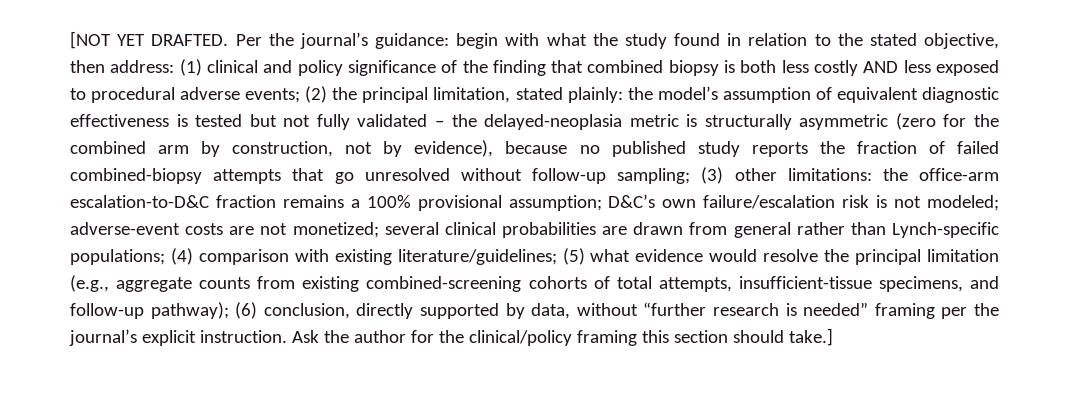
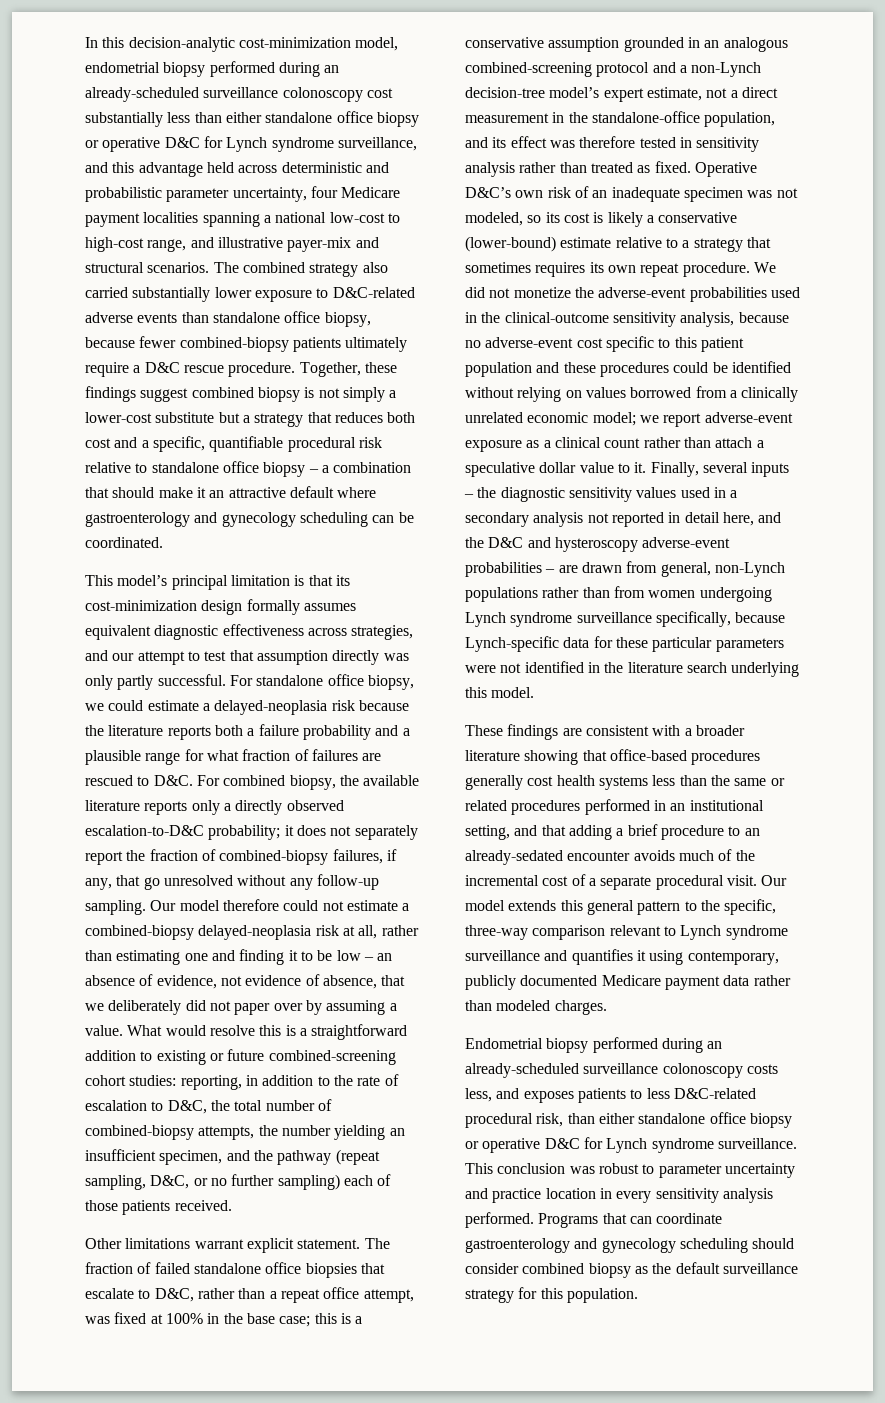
- [NOT YET DRAFTED. Per the journal’s guidance: begin with what the study found in relation to the stated objective, then address: (1) clinical and policy significance of the finding that combined biopsy is both less costly AND less exposed to procedural adverse events; (2) the principal limitation, stated plainly: the model’s assumption of equivalent diagnostic effectiveness is tested but not fully validated – the delayed-neoplasia metric is structurally asymmetric (zero for the combined arm by construction, not by evidence), because no published study reports the fraction of failed combined-biopsy attempts that go unresolved without follow-up sampling; (3) other limitations: the office-arm escalation-to-D&C fraction remains a 100% provisional assumption; D&C’s own failure/escalation risk is not modeled; adverse-event costs are not monetized; several clinical probabilities are drawn from general rather than Lynch-specific populations; (4) comparison with existing literature/guidelines; (5) what evidence would resolve the principal limitation (e.g., aggregate counts from existing combined-screening cohorts of total attempts, insufficient-tissue specimens, and follow-up pathway); (6) conclusion, directly supported by data, without “further research is needed” framing per the journal’s explicit instruction. Ask the author for the clinical/policy framing this section should take.]
+ In this decision-analytic cost-minimization model, endometrial biopsy performed during an already-scheduled surveillance colonoscopy cost substantially less than either standalone office biopsy or operative D&C for Lynch syndrome surveillance, and this advantage held across deterministic and probabilistic parameter uncertainty, four Medicare payment localities spanning a national low-cost to high-cost range, and illustrative payer-mix and structural scenarios. The combined strategy also carried substantially lower exposure to D&C-related adverse events than standalone office biopsy, because fewer combined-biopsy patients ultimately require a D&C rescue procedure. Together, these findings suggest combined biopsy is not simply a lower-cost substitute but a strategy that reduces both cost and a specific, quantifiable procedural risk relative to standalone office biopsy – a combination that should make it an attractive default where gastroenterology and gynecology scheduling can be coordinated.
+ This model’s principal limitation is that its cost-minimization design formally assumes equivalent diagnostic effectiveness across strategies, and our attempt to test that assumption directly was only partly successful. For standalone office biopsy, we could estimate a delayed-neoplasia risk because the literature reports both a failure probability and a plausible range for what fraction of failures are rescued to D&C. For combined biopsy, the available literature reports only a directly observed escalation-to-D&C probability; it does not separately report the fraction of combined-biopsy failures, if any, that go unresolved without any follow-up sampling. Our model therefore could not estimate a combined-biopsy delayed-neoplasia risk at all, rather than estimating one and finding it to be low – an absence of evidence, not evidence of absence, that we deliberately did not paper over by assuming a value. What would resolve this is a straightforward addition to existing or future combined-screening cohort studies: reporting, in addition to the rate of escalation to D&C, the total number of combined-biopsy attempts, the number yielding an insufficient specimen, and the pathway (repeat sampling, D&C, or no further sampling) each of those patients received.
+ Other limitations warrant explicit statement. The fraction of failed standalone office biopsies that escalate to D&C, rather than a repeat office attempt, was fixed at 100% in the base case; this is a conservative assumption grounded in an analogous combined-screening protocol and a non-Lynch decision-tree model’s expert estimate, not a direct measurement in the standalone-office population, and its effect was therefore tested in sensitivity analysis rather than treated as fixed. Operative D&C’s own risk of an inadequate specimen was not modeled, so its cost is likely a conservative (lower-bound) estimate relative to a strategy that sometimes requires its own repeat procedure. We did not monetize the adverse-event probabilities used in the clinical-outcome sensitivity analysis, because no adverse-event cost specific to this patient population and these procedures could be identified without relying on values borrowed from a clinically unrelated economic model; we report adverse-event exposure as a clinical count rather than attach a speculative dollar value to it. Finally, several inputs – the diagnostic sensitivity values used in a secondary analysis not reported in detail here, and the D&C and hysteroscopy adverse-event probabilities – are drawn from general, non-Lynch populations rather than from women undergoing Lynch syndrome surveillance specifically, because Lynch-specific data for these particular parameters were not identified in the literature search underlying this model.
+ These findings are consistent with a broader literature showing that office-based procedures generally cost health systems less than the same or related procedures performed in an institutional setting, and that adding a brief procedure to an already-sedated encounter avoids much of the incremental cost of a separate procedural visit. Our model extends this general pattern to the specific, three-way comparison relevant to Lynch syndrome surveillance and quantifies it using contemporary, publicly documented Medicare payment data rather than modeled charges.
+ Endometrial biopsy performed during an already-scheduled surveillance colonoscopy costs less, and exposes patients to less D&C-related procedural risk, than either standalone office biopsy or operative D&C for Lynch syndrome surveillance. This conclusion was robust to parameter uncertainty and practice location in every sensitivity analysis performed. Programs that can coordinate gastroenterology and gynecology scheduling should consider combined biopsy as the default surveillance strategy for this population.

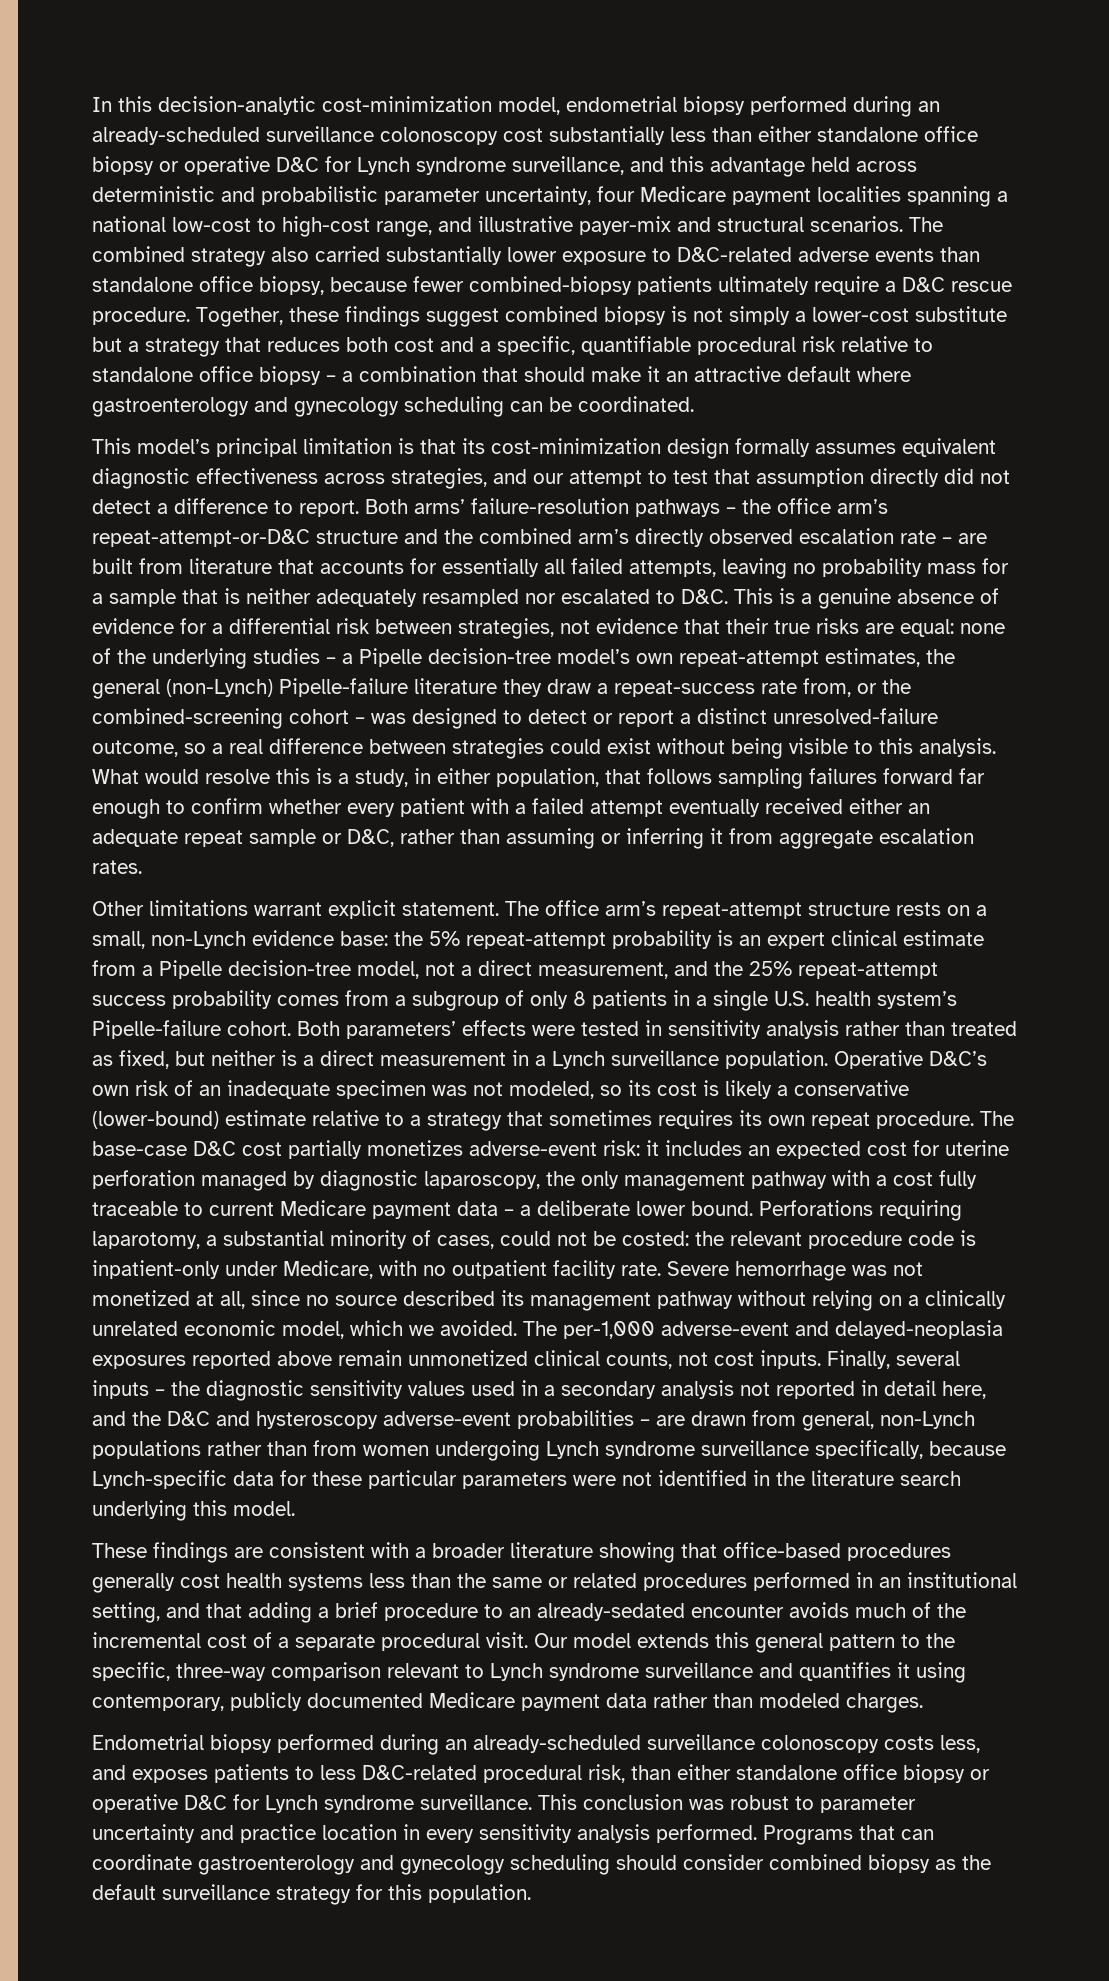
- This model’s principal limitation is that its cost-minimization design formally assumes equivalent diagnostic effectiveness across strategies, and our attempt to test that assumption directly was only partly successful. For standalone office biopsy, we could estimate a delayed-neoplasia risk because the literature reports both a failure probability and a plausible range for what fraction of failures are rescued to D&C. For combined biopsy, the available literature reports only a directly observed escalation-to-D&C probability; it does not separately report the fraction of combined-biopsy failures, if any, that go unresolved without any follow-up sampling. Our model therefore could not estimate a combined-biopsy delayed-neoplasia risk at all, rather than estimating one and finding it to be low – an absence of evidence, not evidence of absence, that we deliberately did not paper over by assuming a value.
+ This model’s principal limitation is that its cost-minimization design formally assumes equivalent diagnostic effectiveness across strategies, and our attempt to test that assumption directly did not detect a difference to report. Both arms’ failure-resolution pathways – the office arm’s repeat-attempt-or-D&C structure and the combined arm’s directly observed escalation rate – are built from literature that accounts for essentially all failed attempts, leaving no probability mass for a sample that is neither adequately resampled nor escalated to D&C. This is a genuine absence of evidence for a differential risk between strategies, not evidence that their true risks are equal: none of the underlying studies – a Pipelle decision-tree model’s own repeat-attempt estimates, the general (non-Lynch) Pipelle-failure literature they draw a repeat-success rate from, or the combined-screening cohort – was designed to detect or report a distinct unresolved-failure outcome, so a real difference between strategies could exist without being visible to this analysis.
- What would resolve this is a straightforward addition to existing or future combined-screening cohort studies: reporting, in addition to the rate of escalation to D&C, the total number of combined-biopsy attempts, the number yielding an insufficient specimen, and the pathway (repeat sampling, D&C, or no further sampling) each of those patients received.
+ What would resolve this is a study, in either population, that follows sampling failures forward far enough to confirm whether every patient with a failed attempt eventually received either an adequate repeat sample or D&C, rather than assuming or inferring it from aggregate escalation rates.
- The fraction of failed standalone office biopsies that escalate to D&C, rather than a repeat office attempt, was fixed at 100% in the base case; this is a conservative assumption grounded in an analogous combined-screening protocol and a non-Lynch decision-tree model’s expert estimate, not a direct measurement in the standalone-office population, and its effect was therefore tested in sensitivity analysis rather than treated as fixed.
+ The office arm’s repeat-attempt structure rests on a small, non-Lynch evidence base: the 5% repeat-attempt probability is an expert clinical estimate from a Pipelle decision-tree model, not a direct measurement, and the 25% repeat-attempt success probability comes from a subgroup of only 8 patients in a single U.S. health system’s Pipelle-failure cohort. Both parameters’ effects were tested in sensitivity analysis rather than treated as fixed, but neither is a direct measurement in a Lynch surveillance population.
- We did not monetize the adverse-event probabilities used in the clinical-outcome sensitivity analysis, because no adverse-event cost specific to this patient population and these procedures could be identified without relying on values borrowed from a clinically unrelated economic model; we report adverse-event exposure as a clinical count rather than attach a speculative dollar value to it.
+ The base-case D&C cost partially monetizes adverse-event risk: it includes an expected cost for uterine perforation managed by diagnostic laparoscopy, the only management pathway with a cost fully traceable to current Medicare payment data – a deliberate lower bound. Perforations requiring laparotomy, a substantial minority of cases, could not be costed: the relevant procedure code is inpatient-only under Medicare, with no outpatient facility rate. Severe hemorrhage was not monetized at all, since no source described its management pathway without relying on a clinically unrelated economic model, which we avoided. The per-1,000 adverse-event and delayed-neoplasia exposures reported above remain unmonetized clinical counts, not cost inputs.

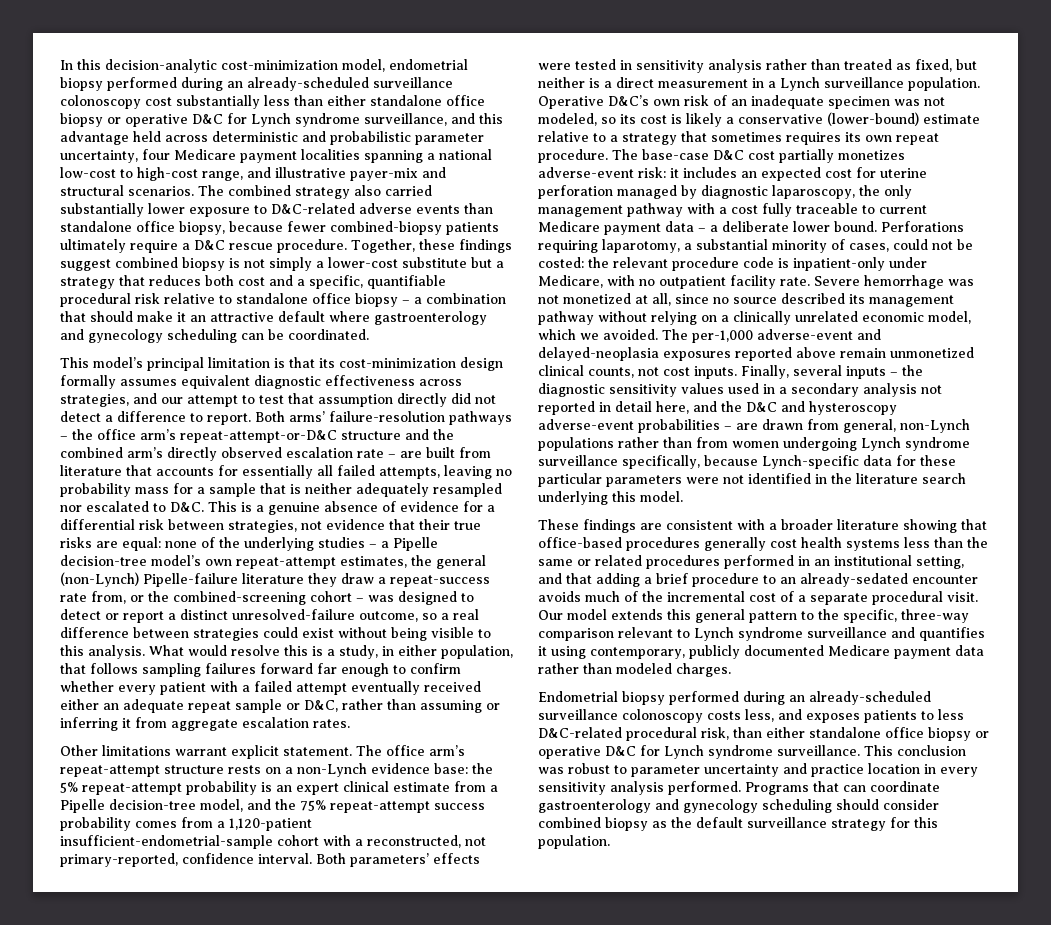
- The office arm’s repeat-attempt structure rests on a small, non-Lynch evidence base: the 5% repeat-attempt probability is an expert clinical estimate from a Pipelle decision-tree model, not a direct measurement, and the 25% repeat-attempt success probability comes from a subgroup of only 8 patients in a single U.S. health system’s Pipelle-failure cohort.
+ The office arm’s repeat-attempt structure rests on a non-Lynch evidence base: the 5% repeat-attempt probability is an expert clinical estimate from a Pipelle decision-tree model, and the 75% repeat-attempt success probability comes from a 1,120-patient insufficient-endometrial-sample cohort with a reconstructed, not primary-reported, confidence interval.

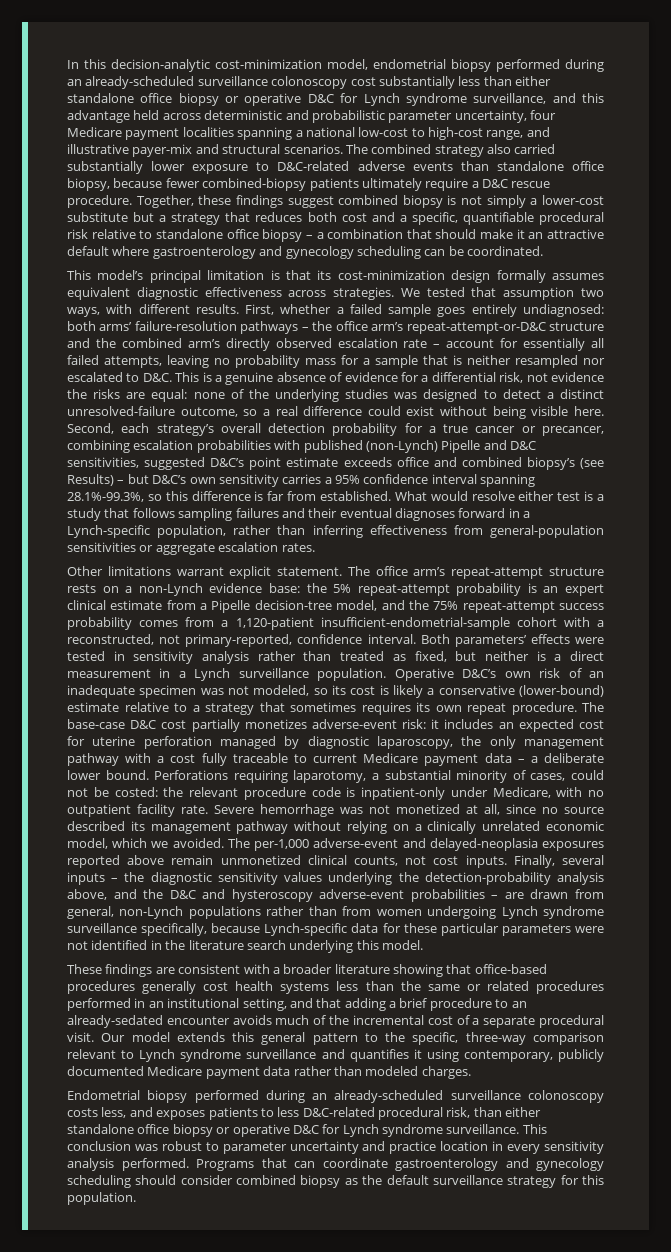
- This model’s principal limitation is that its cost-minimization design formally assumes equivalent diagnostic effectiveness across strategies, and our attempt to test that assumption directly did not detect a difference to report. Both arms’ failure-resolution pathways – the office arm’s repeat-attempt-or-D&C structure and the combined arm’s directly observed escalation rate – are built from literature that accounts for essentially all failed attempts, leaving no probability mass for a sample that is neither adequately resampled nor escalated to D&C. This is a genuine absence of evidence for a differential risk between strategies, not evidence that their true risks are equal:
+ This model’s principal limitation is that its cost-minimization design formally assumes equivalent diagnostic effectiveness across strategies. We tested that assumption two ways, with different results. First, whether a failed sample goes entirely undiagnosed: both arms’ failure-resolution pathways – the office arm’s repeat-attempt-or-D&C structure and the combined arm’s directly observed escalation rate – account for essentially all failed attempts, leaving no probability mass for a sample that is neither resampled nor escalated to D&C. This is a genuine absence of evidence for a differential risk, not evidence the risks are equal:
- none of the underlying studies – a Pipelle decision-tree model’s own repeat-attempt estimates, the general (non-Lynch) Pipelle-failure literature they draw a repeat-success rate from, or the combined-screening cohort – was designed to detect or report a distinct unresolved-failure outcome, so a real difference between strategies could exist without being visible to this analysis. What would resolve this is a study, in either population, that follows sampling failures forward far enough to confirm whether every patient with a failed attempt eventually received either an adequate repeat sample or D&C, rather than assuming or inferring it from aggregate escalation rates.
+ none of the underlying studies was designed to detect a distinct unresolved-failure outcome, so a real difference could exist without being visible here. Second, each strategy’s overall detection probability for a true cancer or precancer, combining escalation probabilities with published (non-Lynch) Pipelle and D&C sensitivities, suggested D&C’s point estimate exceeds office and combined biopsy’s (see Results) – but D&C’s own sensitivity carries a 95% confidence interval spanning 28.1%-99.3%, so this difference is far from established. What would resolve either test is a study that follows sampling failures and their eventual diagnoses forward in a Lynch-specific population, rather than inferring effectiveness from general-population sensitivities or aggregate escalation rates.
- Finally, several inputs – the diagnostic sensitivity values used in a secondary analysis not reported in detail here, and the D&C and hysteroscopy adverse-event probabilities – are drawn from general, non-Lynch populations rather than from women undergoing Lynch syndrome surveillance specifically, because Lynch-specific data for these particular parameters were not identified in the literature search underlying this model.
+ Finally, several inputs – the diagnostic sensitivity values underlying the detection-probability analysis above, and the D&C and hysteroscopy adverse-event probabilities – are drawn from general, non-Lynch populations rather than from women undergoing Lynch syndrome surveillance specifically, because Lynch-specific data for these particular parameters were not identified in the literature search underlying this model.

